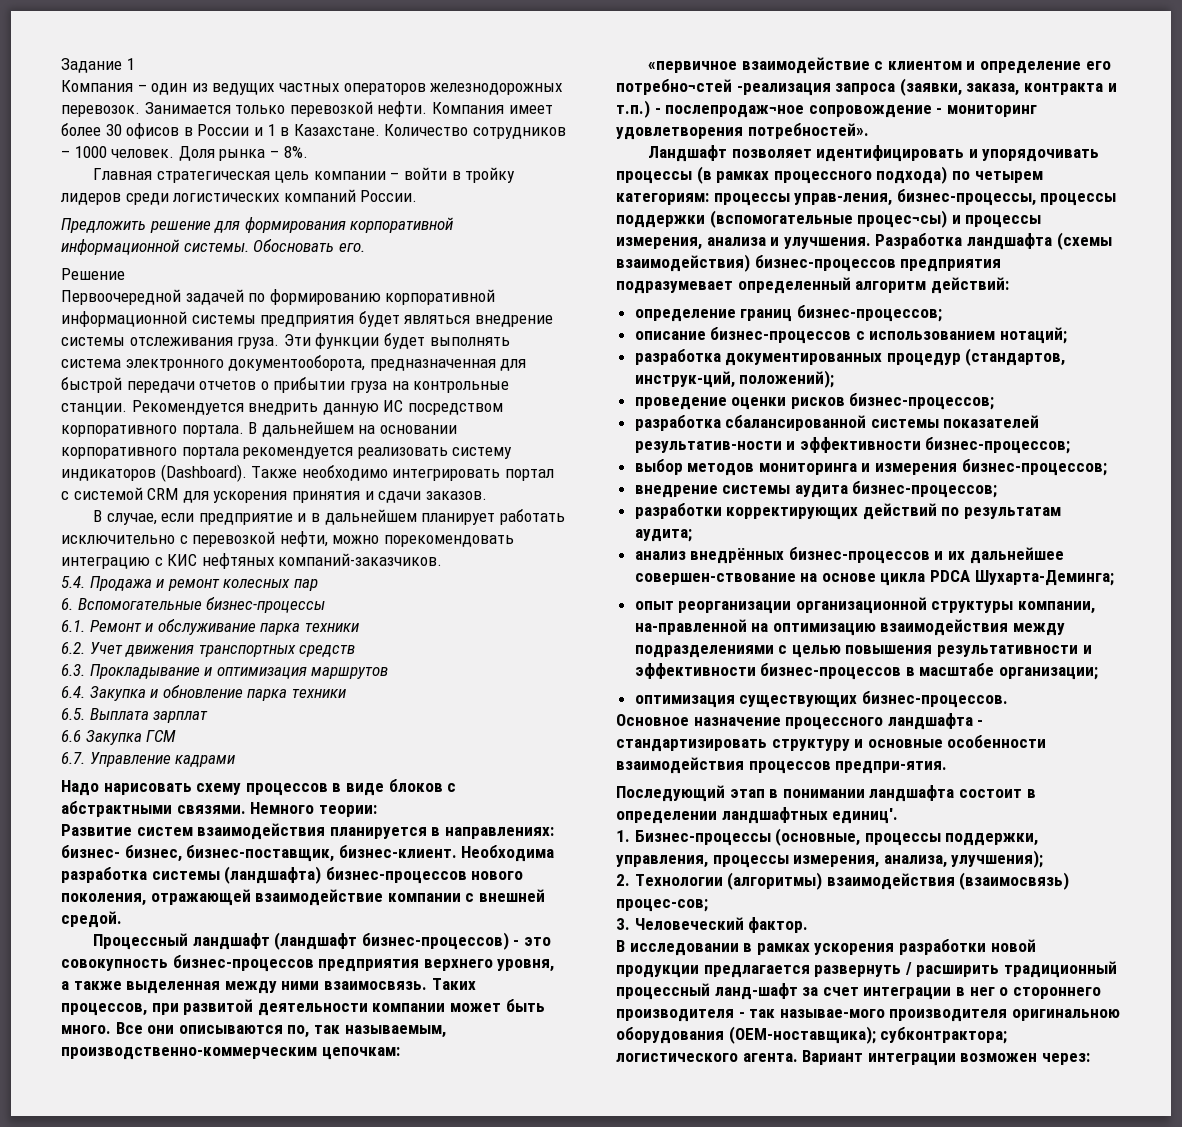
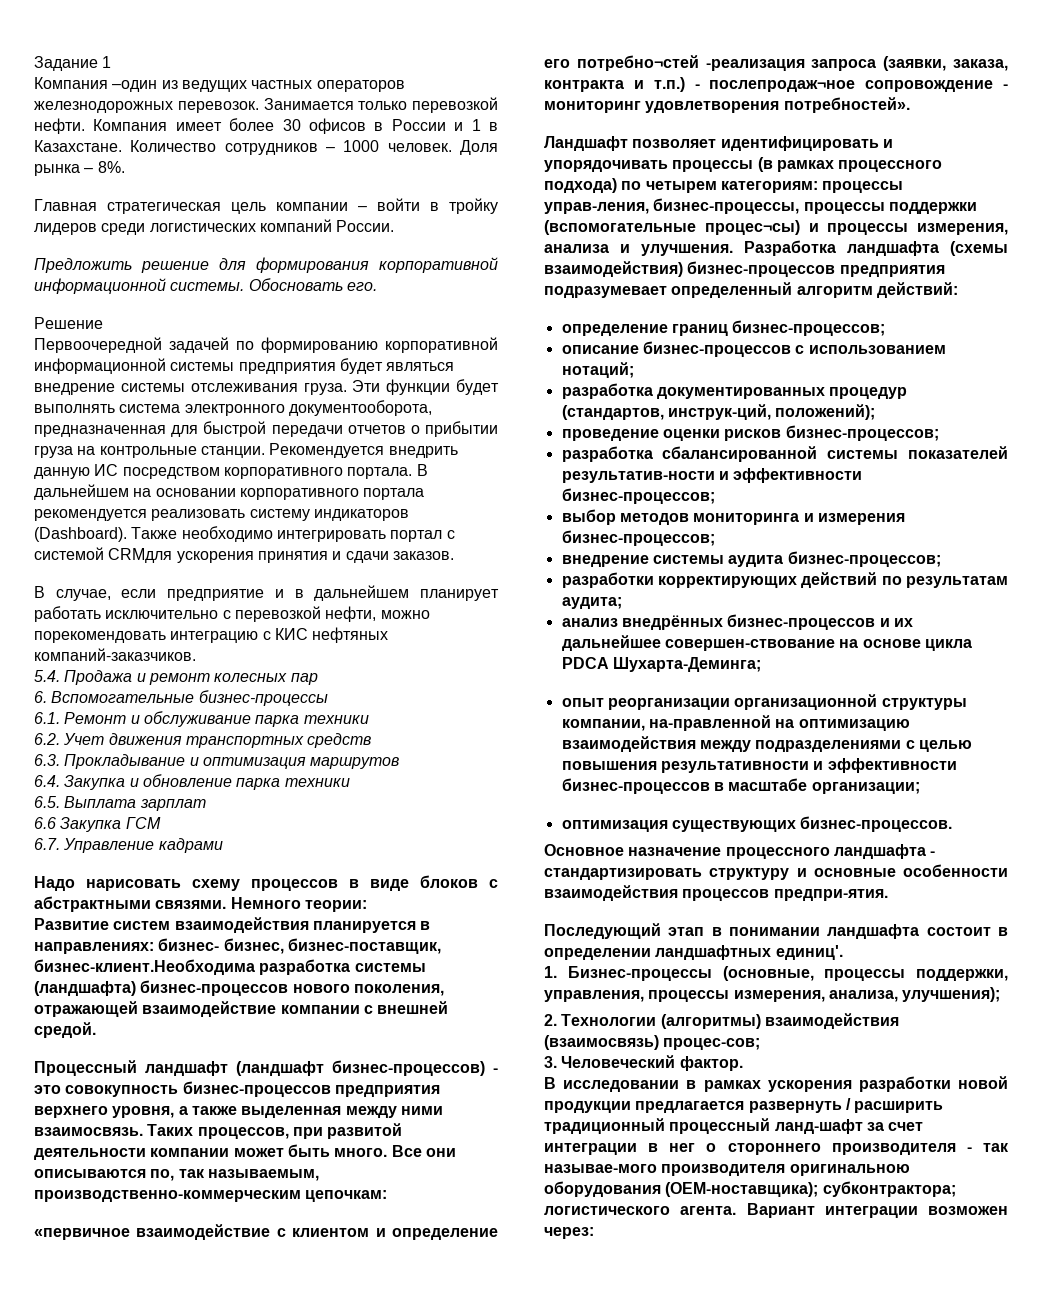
- Компания – один из ведущих частных операторов железнодорожных перевозок.
+ Компания –один из ведущих частных операторов железнодорожных перевозок.
- Также необходимо интегрировать портал с системой CRM для ускорения принятия и сдачи заказов.
+ Также необходимо интегрировать портал с системой CRMдля ускорения принятия и сдачи заказов.
- Развитие систем взаимодействия планируется в направлениях: бизнес- бизнес, бизнес-поставщик, бизнес-клиент. Необходима разработка системы (ландшафта) бизнес-процессов нового поколения, отражающей взаимодействие компании с внешней средой.
+ Развитие систем взаимодействия планируется в направлениях: бизнес- бизнес, бизнес-поставщик, бизнес-клиент.Необходима разработка системы (ландшафта) бизнес-процессов нового поколения, отражающей взаимодействие компании с внешней средой.

